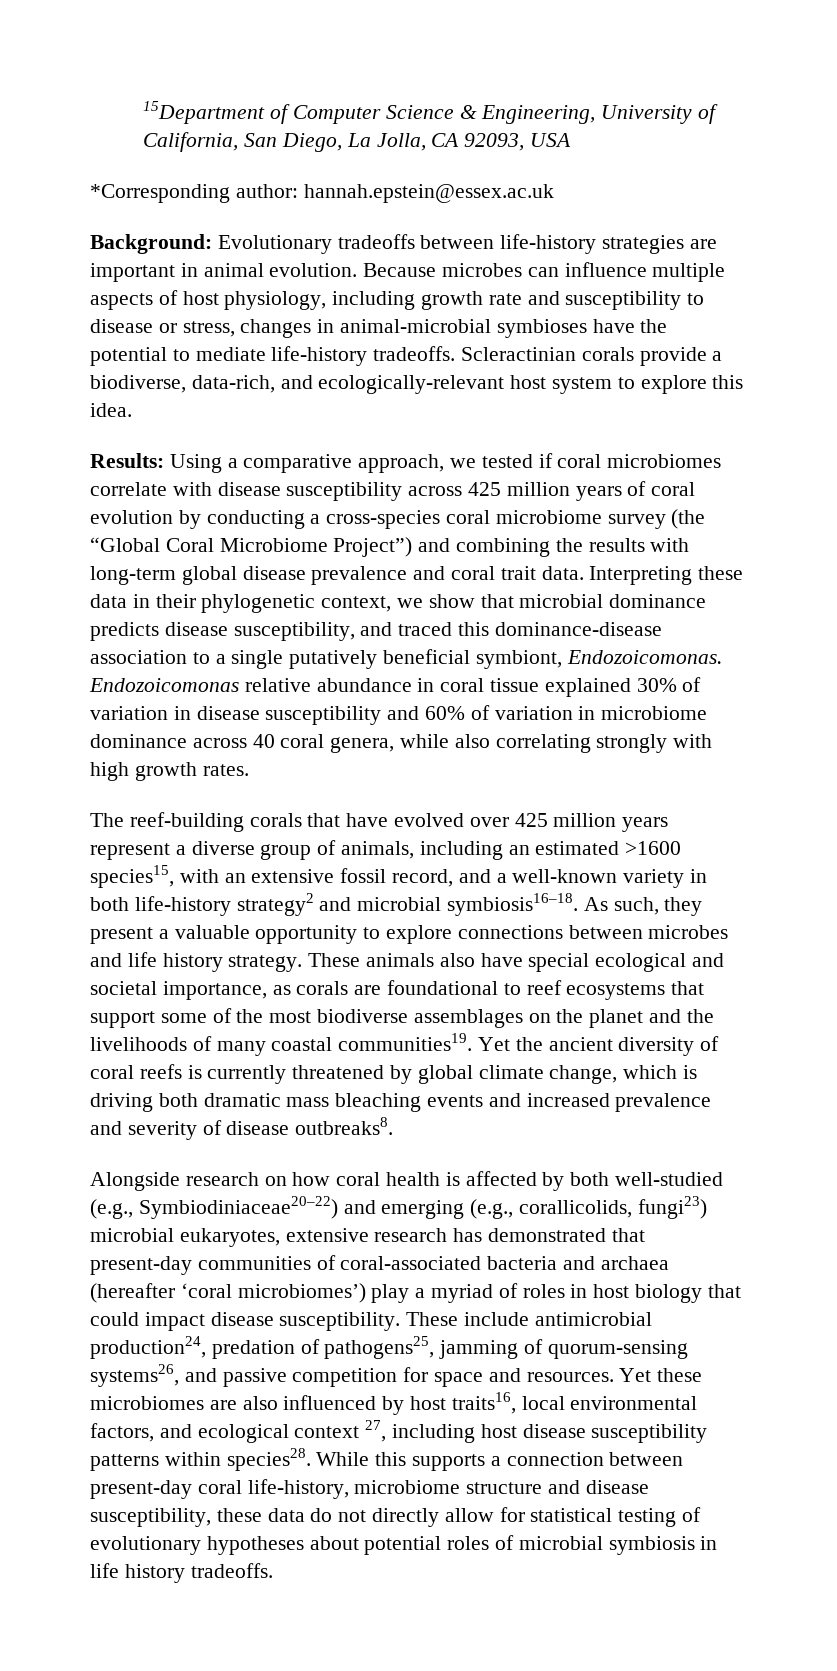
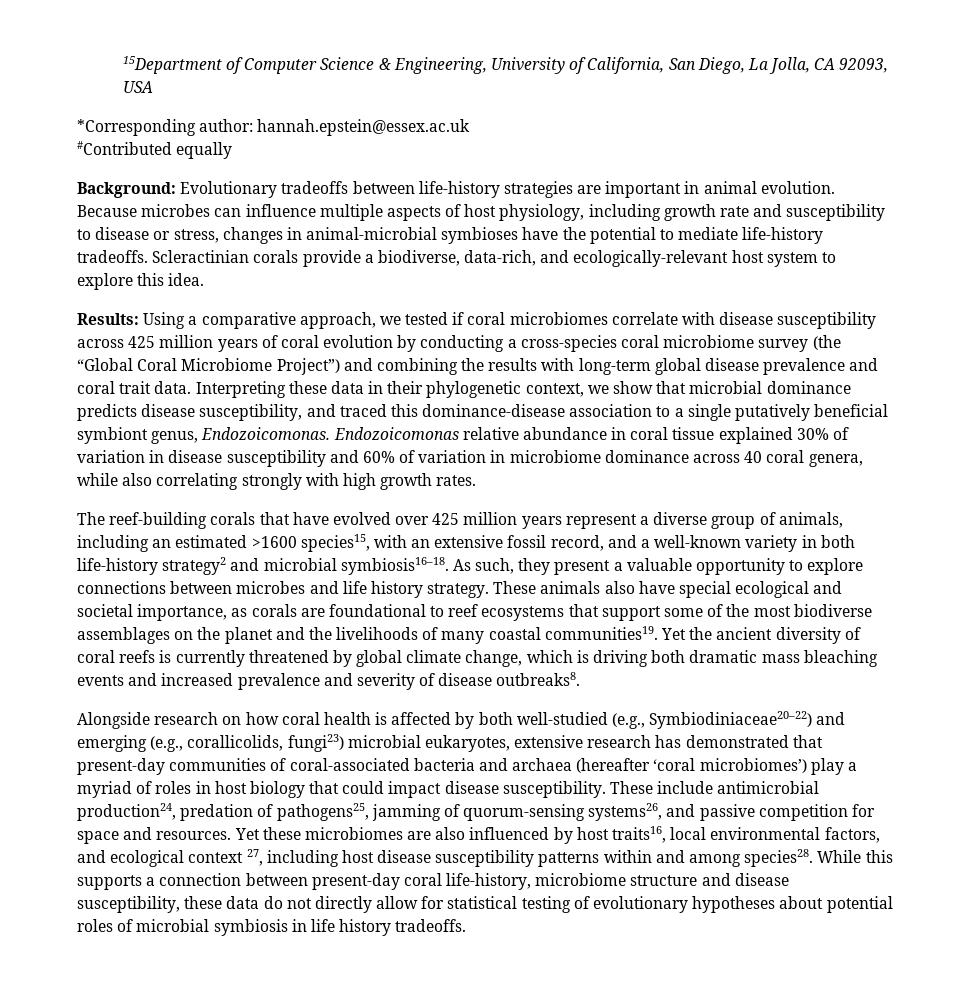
+ #Contributed equally
- Interpreting these data in their phylogenetic context, we show that microbial dominance predicts disease susceptibility, and traced this dominance-disease association to a single putatively beneficial symbiont, Endozoicomonas.
+ Interpreting these data in their phylogenetic context, we show that microbial dominance predicts disease susceptibility, and traced this dominance-disease association to a single putatively beneficial symbiont genus, Endozoicomonas.
- Yet these microbiomes are also influenced by host traits16, local environmental factors, and ecological context 27, including host disease susceptibility patterns within species28.
+ Yet these microbiomes are also influenced by host traits16, local environmental factors, and ecological context 27, including host disease susceptibility patterns within and among species28.

